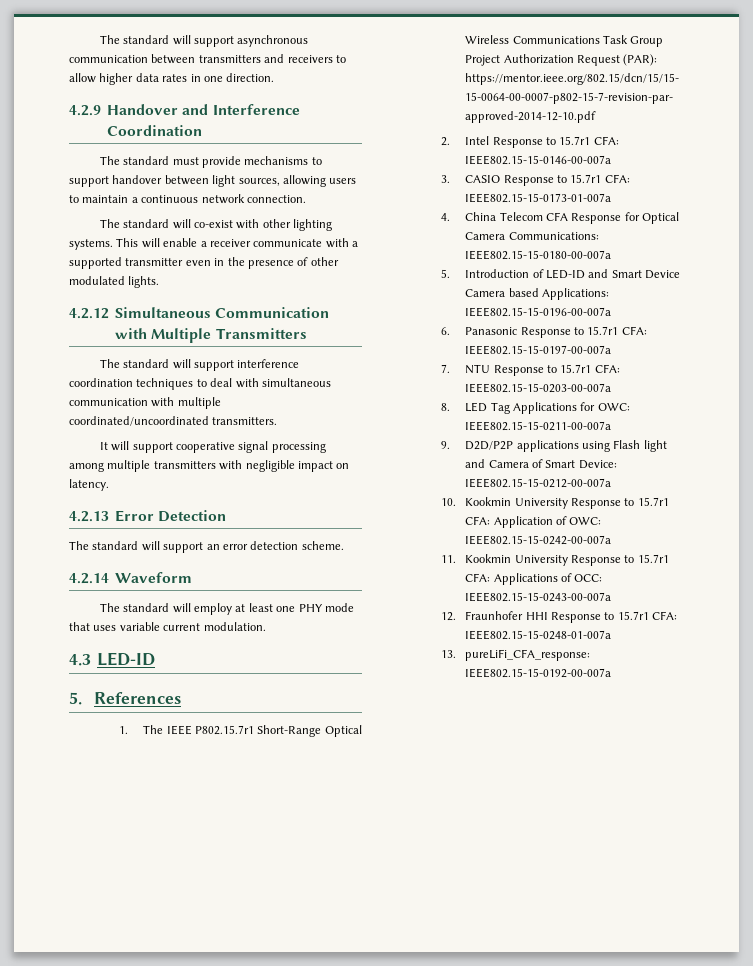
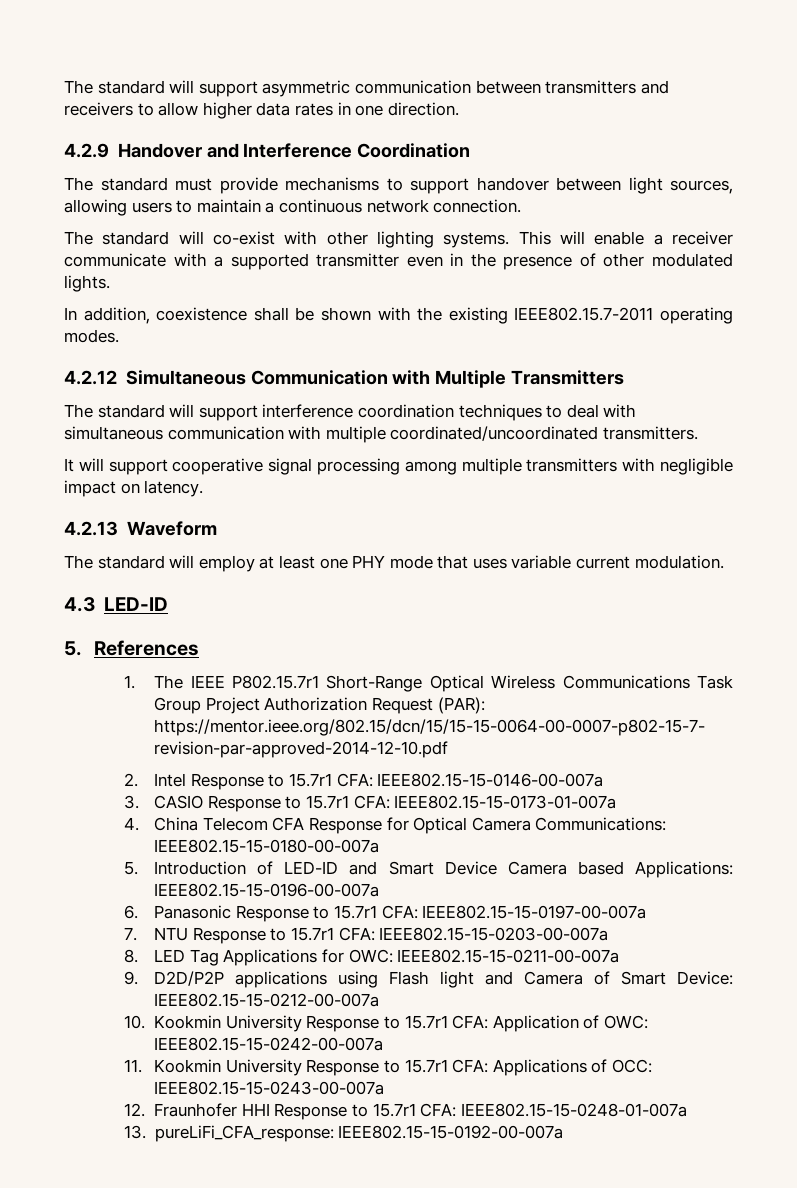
- The standard will support asynchronous communication between transmitters and receivers to allow higher data rates in one direction.
+ The standard will support asymmetric communication between transmitters and receivers to allow higher data rates in one direction.
+ In addition, coexistence shall be shown with the existing IEEE802.15.7-2011 operating modes.
- 4.2.13 Error Detection
- The standard will support an error detection scheme.
- 4.2.14 Waveform
+ 4.2.13 Waveform

